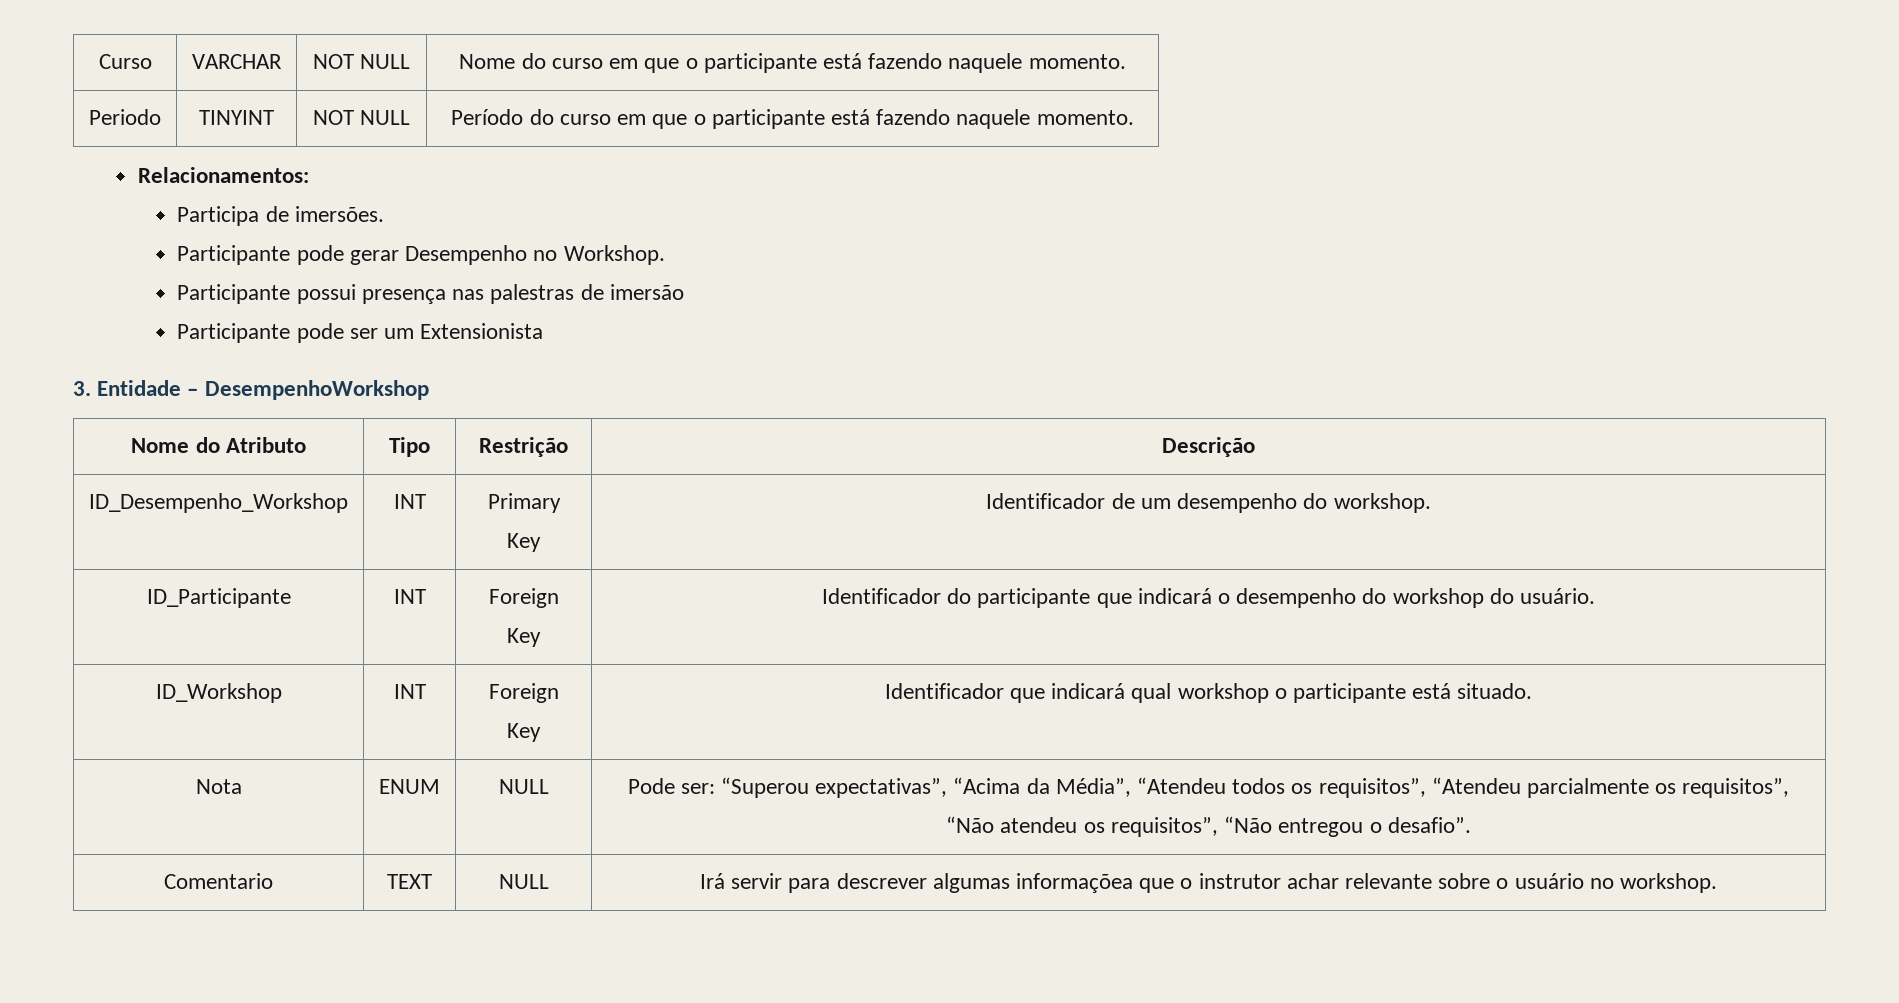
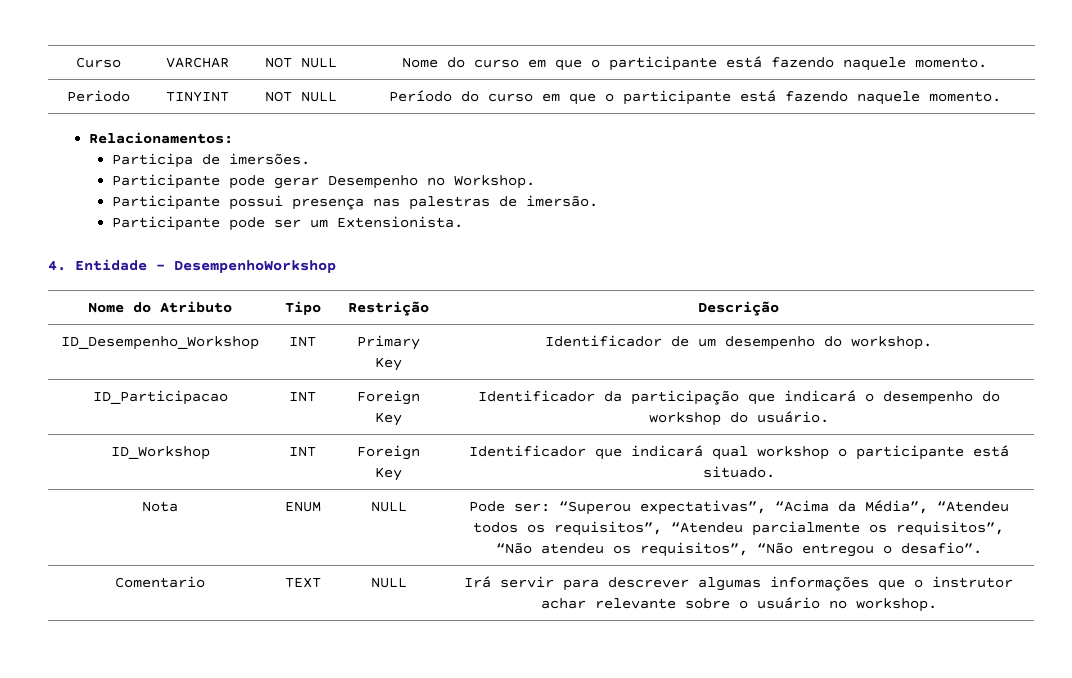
- Participante possui presença nas palestras de imersão
+ Participante possui presença nas palestras de imersão.
- Participante pode ser um Extensionista
- 3. Entidade – DesempenhoWorkshop
+ Participante pode ser um Extensionista.
+ 4. Entidade – DesempenhoWorkshop
- ID_Participante | INT | Foreign Key | Identificador do participante que indicará o desempenho do workshop do usuário.
+ ID_Participacao | INT | Foreign Key | Identificador da participação que indicará o desempenho do workshop do usuário.
- Comentario | TEXT | NULL | Irá servir para descrever algumas informaçõea que o instrutor achar relevante sobre o usuário no workshop.
+ Comentario | TEXT | NULL | Irá servir para descrever algumas informações que o instrutor achar relevante sobre o usuário no workshop.

